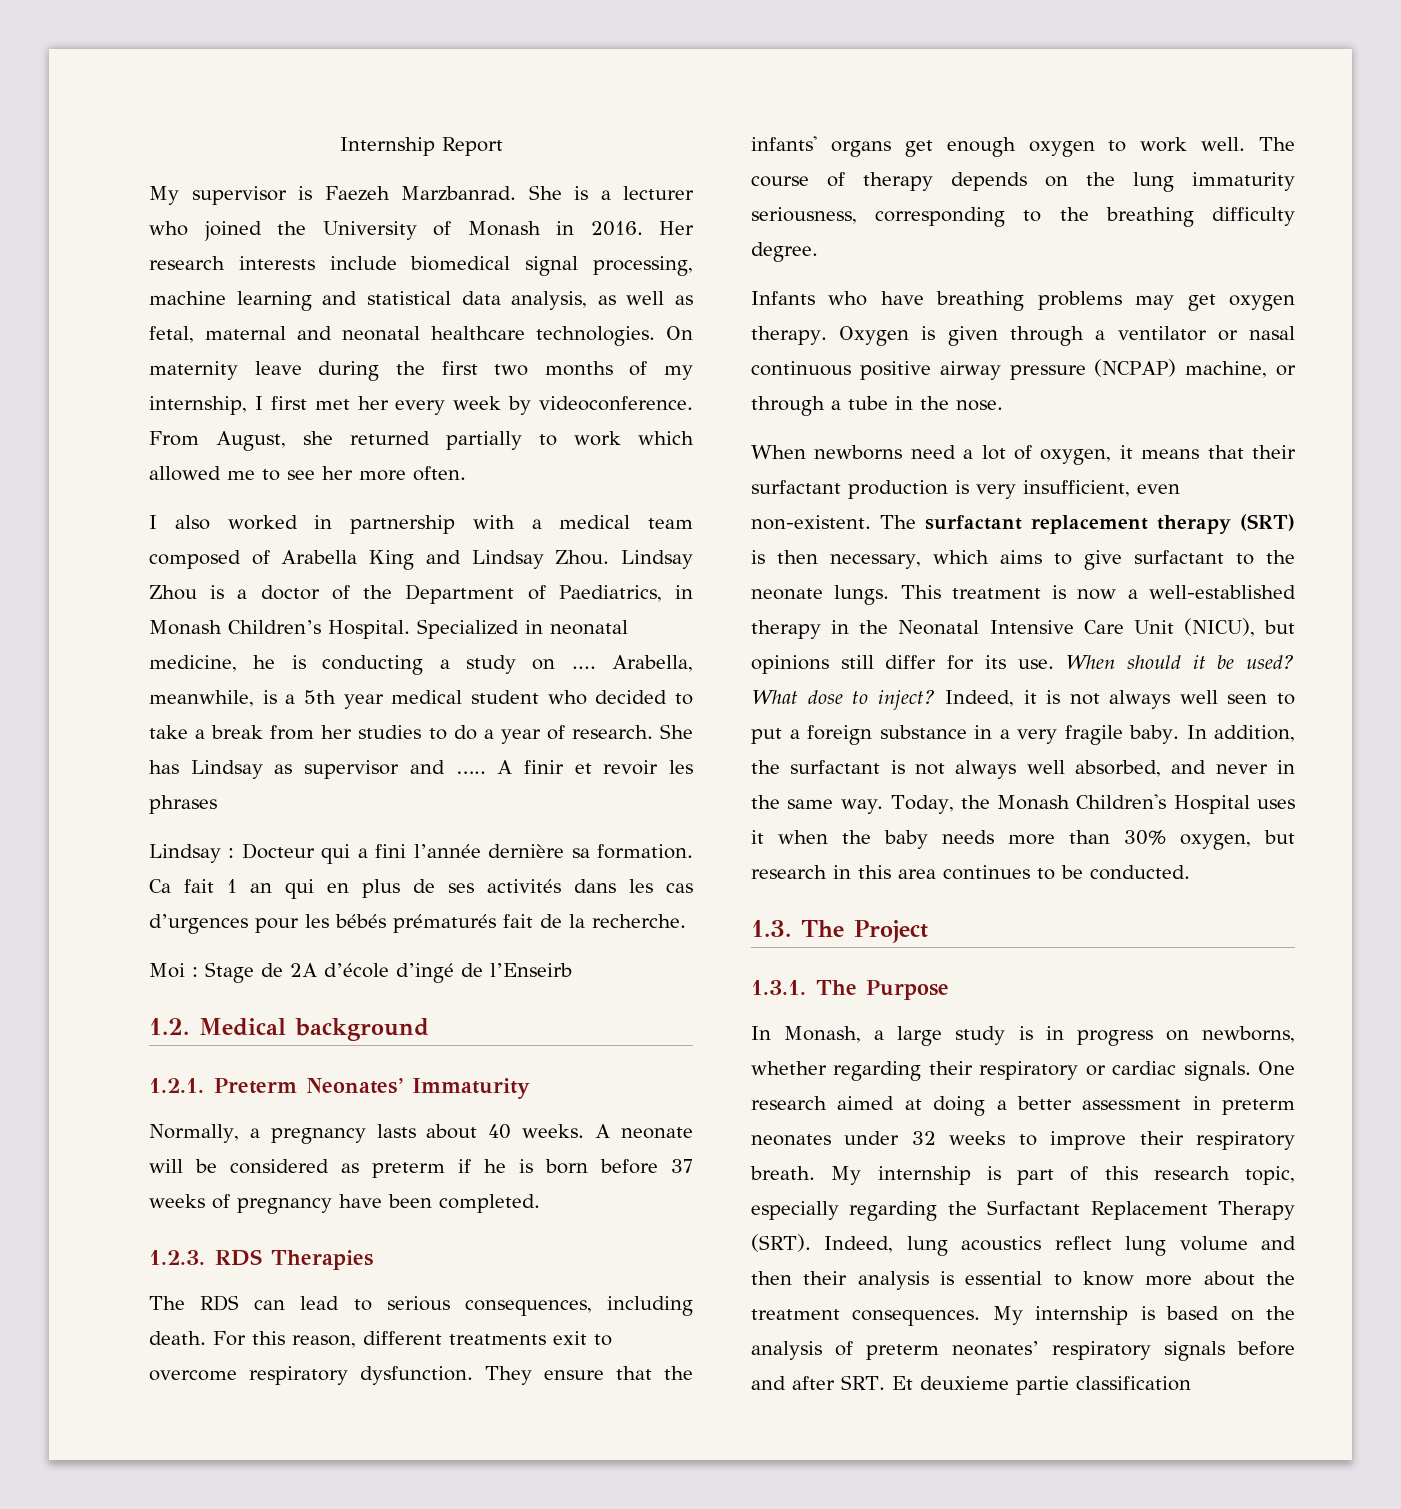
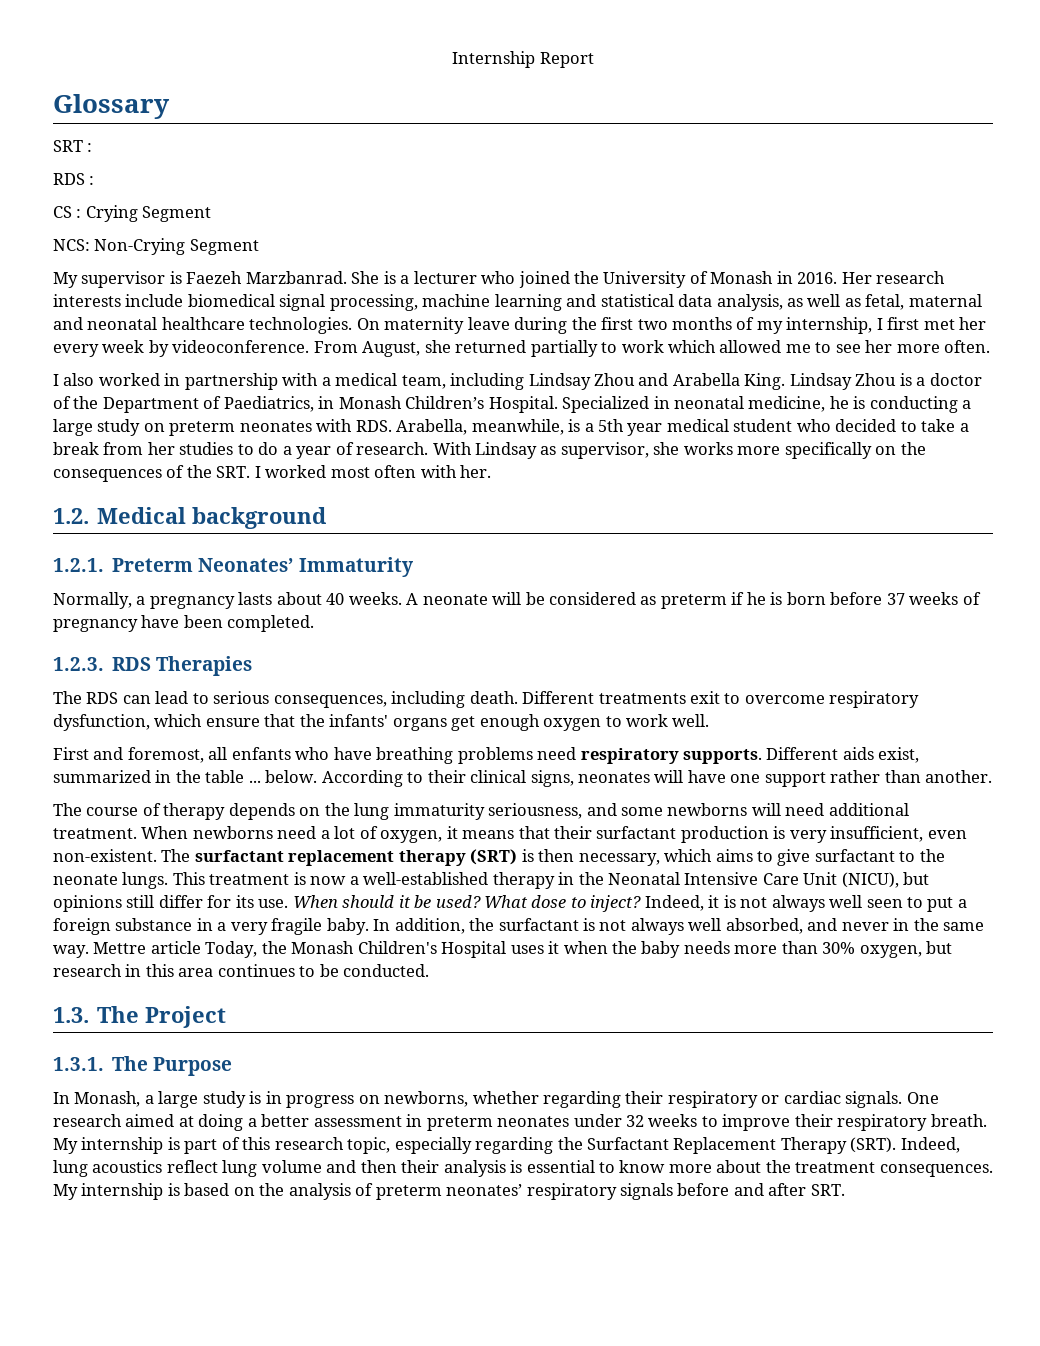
+ Glossary
+ SRT :
+ RDS :
+ CS : Crying Segment
+ NCS: Non-Crying Segment
- I also worked in partnership with a medical team composed of Arabella King and Lindsay Zhou.
+ I also worked in partnership with a medical team, including Lindsay Zhou and Arabella King.
- Specialized in neonatal medicine, he is conducting a study on .... Arabella, meanwhile, is a 5th year medical student who decided to take a break from her studies to do a year of research.
+ Specialized in neonatal medicine, he is conducting a large study on preterm neonates with RDS. Arabella, meanwhile, is a 5th year medical student who decided to take a break from her studies to do a year of research.
- She has Lindsay as supervisor and ….. A finir et revoir les phrases
- Lindsay : Docteur qui a fini l’année dernière sa formation. Ca fait 1 an qui en plus de ses activités dans les cas d’urgences pour les bébés prématurés fait de la recherche.
- Moi : Stage de 2A d’école d’ingé de l’Enseirb
+ With Lindsay as supervisor, she works more specifically on the consequences of the SRT. I worked most often with her.
- For this reason, different treatments exit to overcome respiratory dysfunction. They ensure that the infants' organs get enough oxygen to work well. The course of therapy depends on the lung immaturity seriousness, corresponding to the breathing difficulty degree.
- Infants who have breathing problems may get oxygen therapy. Oxygen is given through a ventilator or nasal continuous positive airway pressure (NCPAP) machine, or through a tube in the nose.
- When newborns need a lot of oxygen, it means that their surfactant production is very insufficient, even non-existent.
+ Different treatments exit to overcome respiratory dysfunction, which ensure that the infants' organs get enough oxygen to work well.
+ First and foremost, all enfants who have breathing problems need respiratory supports. Different aids exist, summarized in the table ... below. According to their clinical signs, neonates will have one support rather than another.
+ The course of therapy depends on the lung immaturity seriousness, and some newborns will need additional treatment. When newborns need a lot of oxygen, it means that their surfactant production is very insufficient, even non-existent.
- Today, the Monash Children's Hospital uses it when the baby needs more than 30% oxygen, but research in this area continues to be conducted.
+ Mettre article Today, the Monash Children's Hospital uses it when the baby needs more than 30% oxygen, but research in this area continues to be conducted.
- My internship is based on the analysis of preterm neonates’ respiratory signals before and after SRT. Et deuxieme partie classification
+ My internship is based on the analysis of preterm neonates’ respiratory signals before and after SRT.

